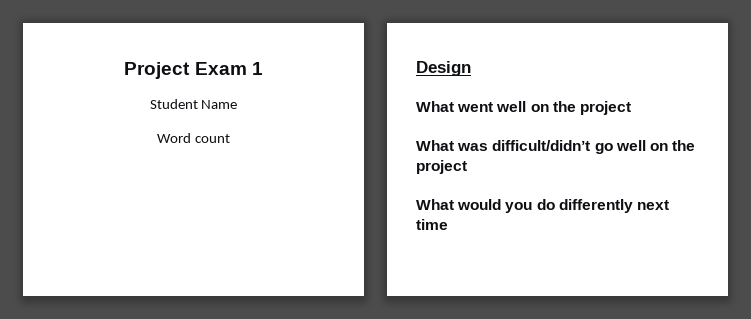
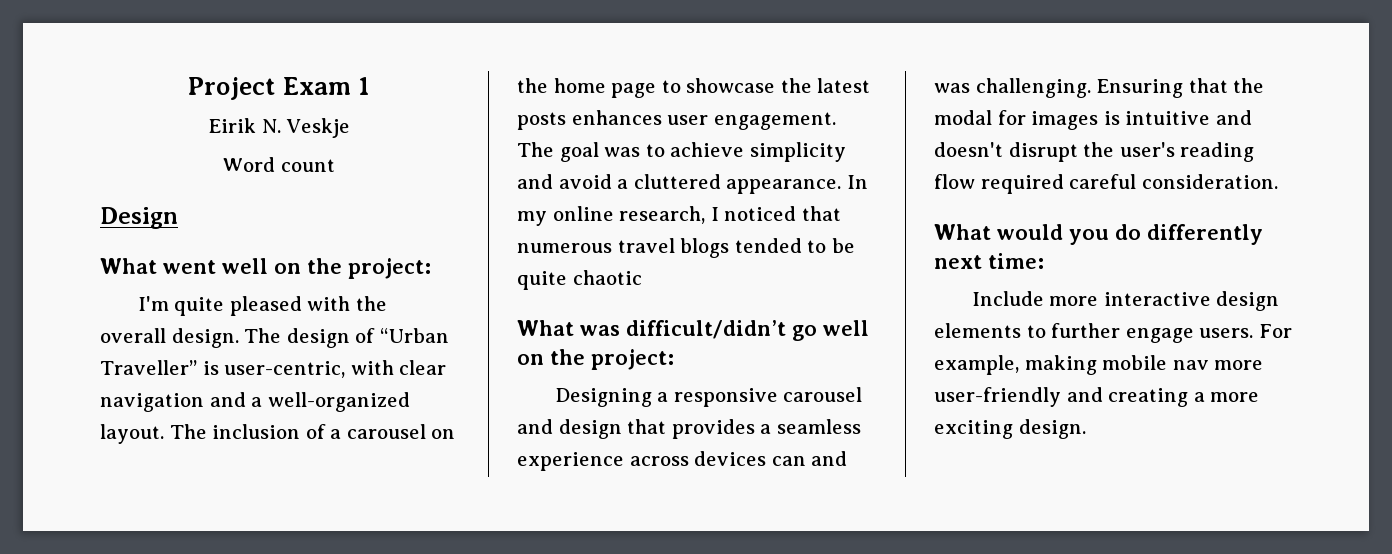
- Student Name
+ Eirik N. Veskje
- What went well on the project
+ What went well on the project:
+ I'm quite pleased with the overall design. The design of “Urban Traveller” is user-centric, with clear navigation and a well-organized layout. The inclusion of a carousel on the home page to showcase the latest posts enhances user engagement. The goal was to achieve simplicity and avoid a cluttered appearance. In my online research, I noticed that numerous travel blogs tended to be quite chaotic
- What was difficult/didn’t go well on the project
+ What was difficult/didn’t go well on the project:
+ Designing a responsive carousel and design that provides a seamless experience across devices can and was challenging. Ensuring that the modal for images is intuitive and doesn't disrupt the user's reading flow required careful consideration.
- What would you do differently next time
+ What would you do differently next time:
+ Include more interactive design elements to further engage users. For example, making mobile nav more user-friendly and creating a more exciting design.

